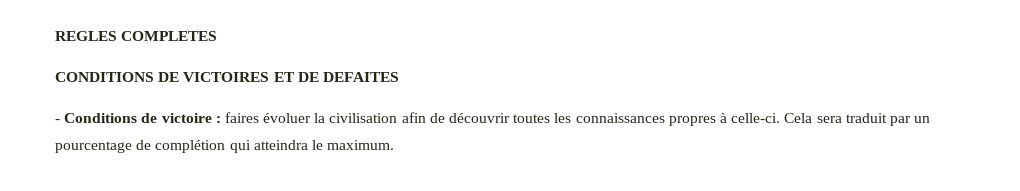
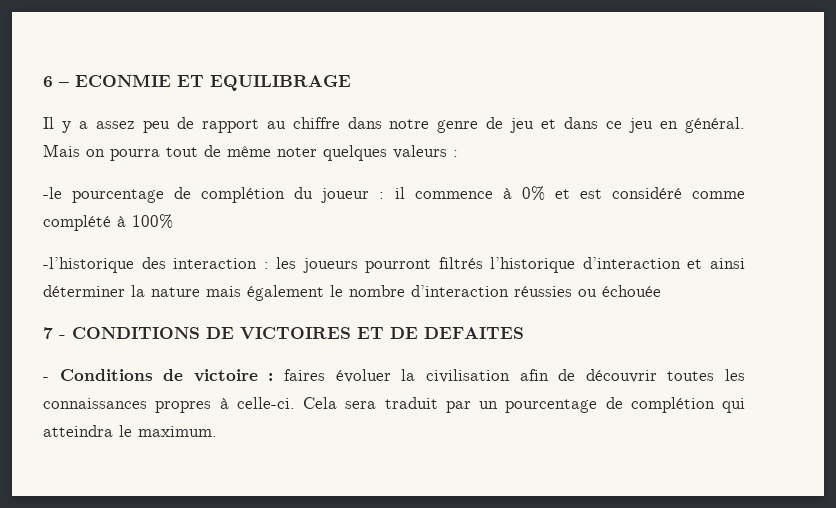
- REGLES COMPLETES
- CONDITIONS DE VICTOIRES ET DE DEFAITES
+ 6 – ECONMIE ET EQUILIBRAGE
+ Il y a assez peu de rapport au chiffre dans notre genre de jeu et dans ce jeu en général. Mais on pourra tout de même noter quelques valeurs :
+ -le pourcentage de complétion du joueur : il commence à 0% et est considéré comme complété à 100%
+ -l’historique des interaction : les joueurs pourront filtrés l’historique d’interaction et ainsi déterminer la nature mais également le nombre d’interaction réussies ou échouée
+ 7 - CONDITIONS DE VICTOIRES ET DE DEFAITES

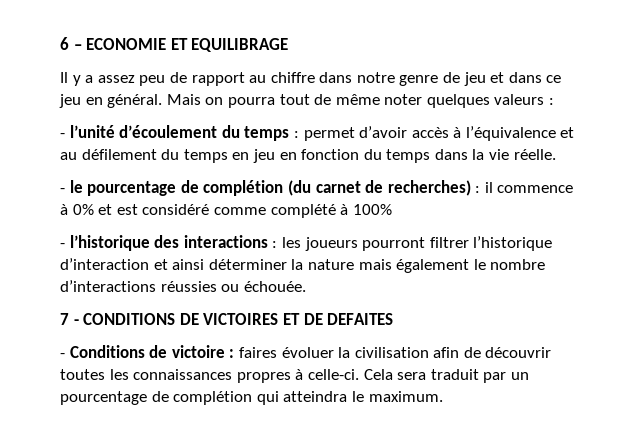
- 6 – ECONMIE ET EQUILIBRAGE
+ 6 – ECONOMIE ET EQUILIBRAGE
- -le pourcentage de complétion du joueur : il commence à 0% et est considéré comme complété à 100%
+ - l’unité d’écoulement du temps : permet d’avoir accès à l’équivalence et au défilement du temps en jeu en fonction du temps dans la vie réelle.
+ - le pourcentage de complétion (du carnet de recherches) : il commence à 0% et est considéré comme complété à 100%
- -l’historique des interaction : les joueurs pourront filtrés l’historique d’interaction et ainsi déterminer la nature mais également le nombre d’interaction réussies ou échouée
+ - l’historique des interactions : les joueurs pourront filtrer l’historique d’interaction et ainsi déterminer la nature mais également le nombre d’interactions réussies ou échouée.

